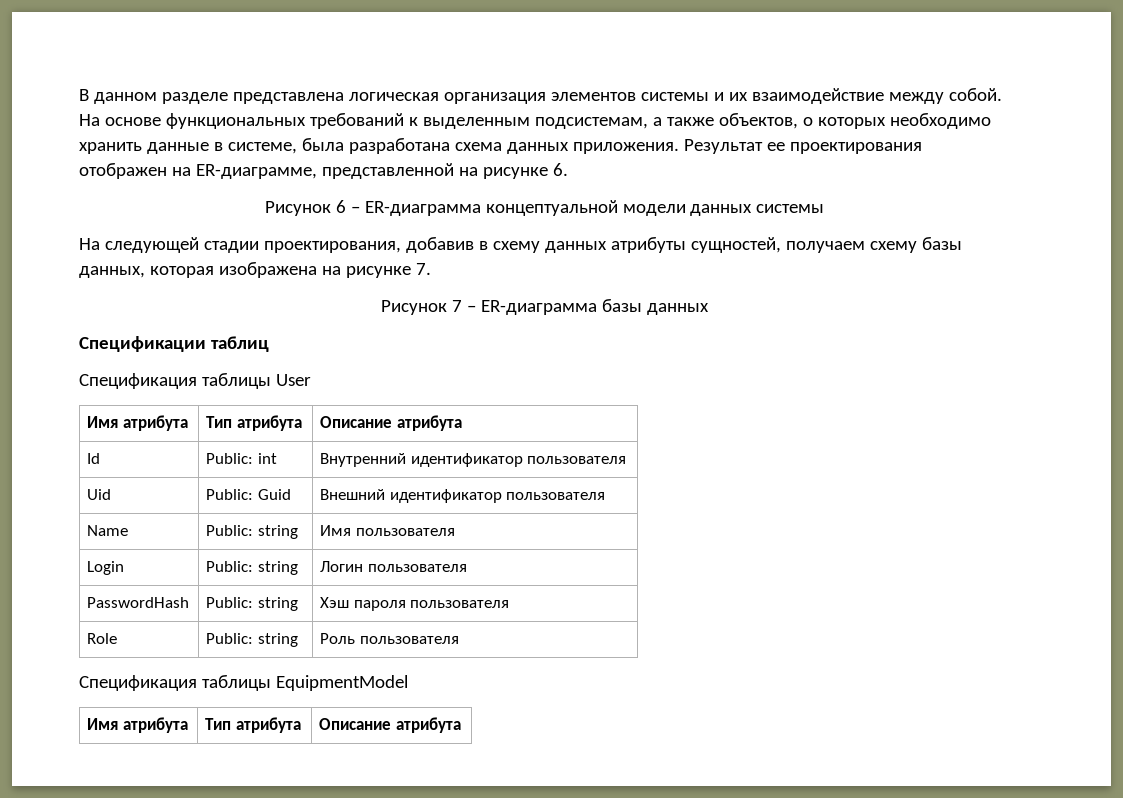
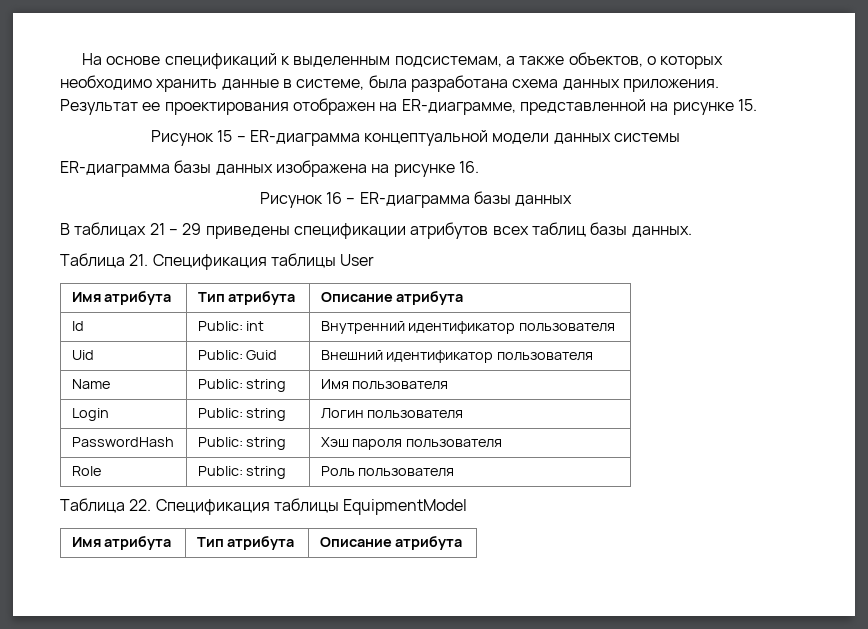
- В данном разделе представлена логическая организация элементов системы и их взаимодействие между собой. На основе функциональных требований к выделенным подсистемам, а также объектов, о которых необходимо хранить данные в системе, была разработана схема данных приложения.
+ На основе спецификаций к выделенным подсистемам, а также объектов, о которых необходимо хранить данные в системе, была разработана схема данных приложения.
- Результат ее проектирования отображен на ER-диаграмме, представленной на рисунке 6.
- Рисунок 6 – ER-диаграмма концептуальной модели данных системы
+ Результат ее проектирования отображен на ER-диаграмме, представленной на рисунке 15.
+ Рисунок 15 – ER-диаграмма концептуальной модели данных системы
- На следующей стадии проектирования, добавив в схему данных атрибуты сущностей, получаем схему базы данных, которая изображена на рисунке 7.
- Рисунок 7 – ER-диаграмма базы данных
+ ER-диаграмма базы данных изображена на рисунке 16.
+ Рисунок 16 – ER-диаграмма базы данных
- Спецификации таблиц
- Спецификация таблицы User
+ В таблицах 21 – 29 приведены спецификации атрибутов всех таблиц базы данных.
+ Таблица 21. Спецификация таблицы User
- Спецификация таблицы EquipmentModel
+ Таблица 22. Спецификация таблицы EquipmentModel

